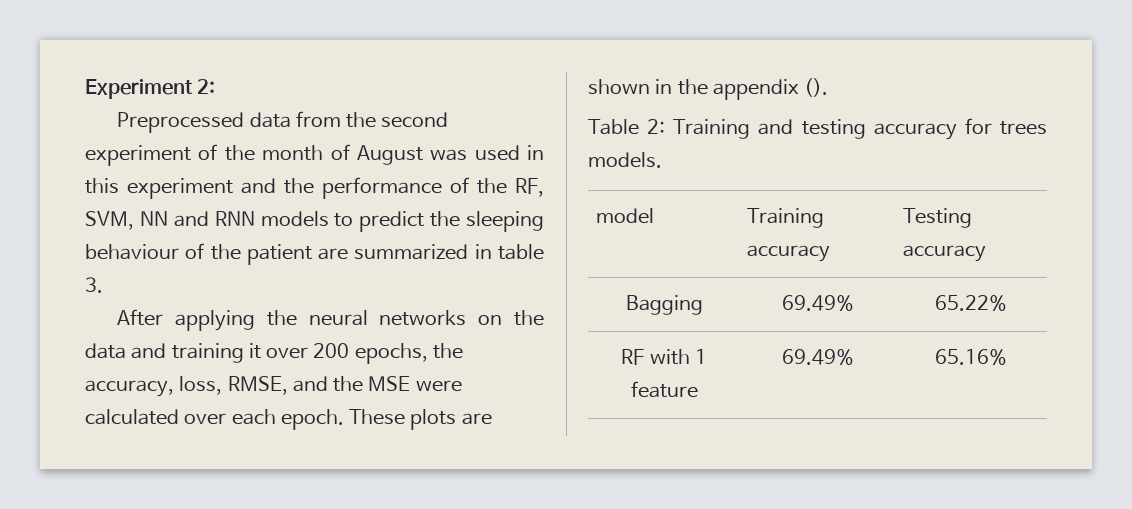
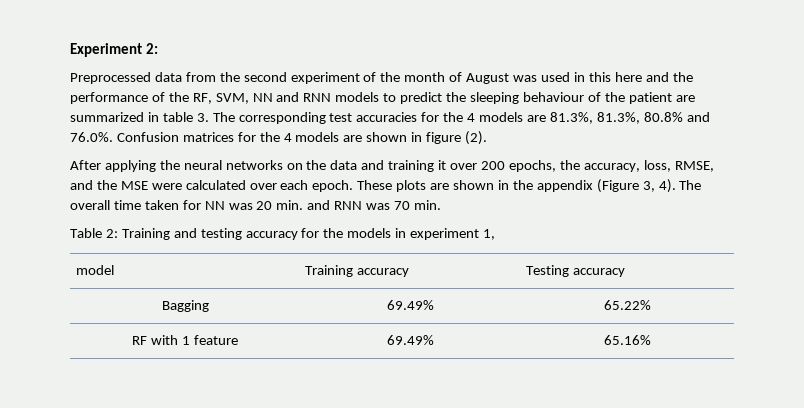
- Preprocessed data from the second experiment of the month of August was used in this experiment and the performance of the RF, SVM, NN and RNN models to predict the sleeping behaviour of the patient are summarized in table 3.
+ Preprocessed data from the second experiment of the month of August was used in this here and the performance of the RF, SVM, NN and RNN models to predict the sleeping behaviour of the patient are summarized in table 3. The corresponding test accuracies for the 4 models are 81.3%, 81.3%, 80.8% and 76.0%. Confusion matrices for the 4 models are shown in figure (2).
- These plots are shown in the appendix ().
+ These plots are shown in the appendix (Figure 3, 4). The overall time taken for NN was 20 min. and RNN was 70 min.
- Table 2: Training and testing accuracy for trees models.
+ Table 2: Training and testing accuracy for the models in experiment 1,

